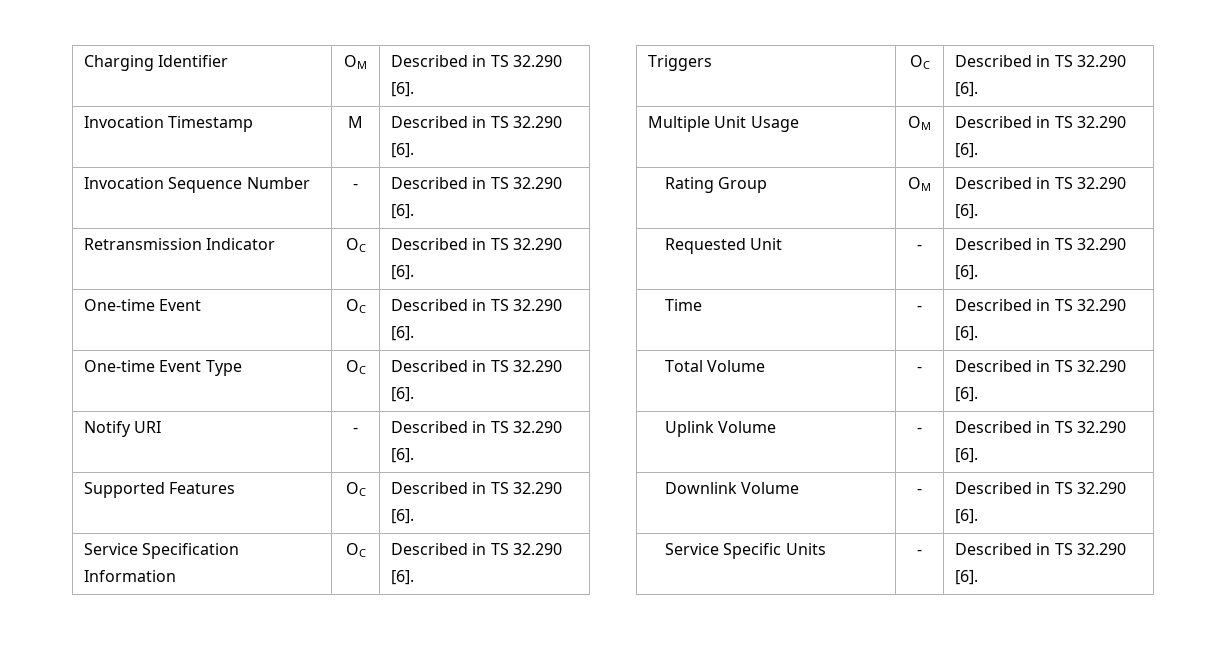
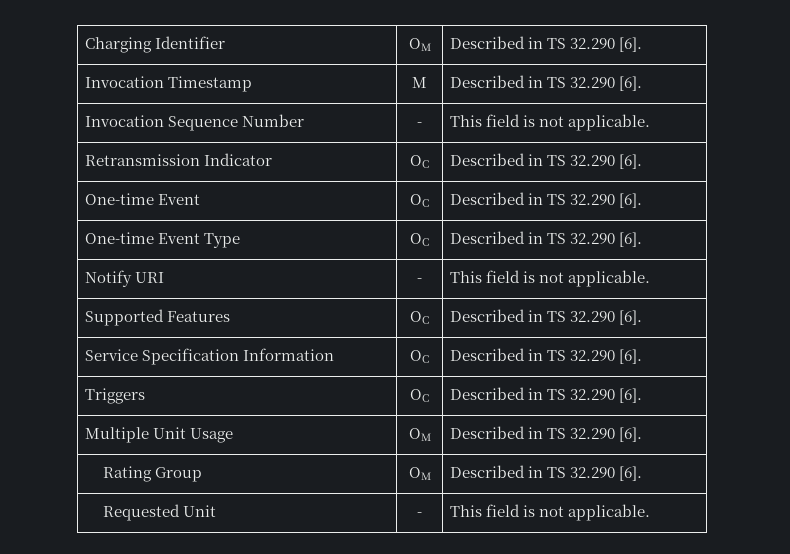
- Invocation Sequence Number | - | Described in TS 32.290 [6].
+ Invocation Sequence Number | - | This field is not applicable.
- Notify URI | - | Described in TS 32.290 [6].
+ Notify URI | - | This field is not applicable.
- Requested Unit | - | Described in TS 32.290 [6].
- Time | - | Described in TS 32.290 [6].
- Total Volume | - | Described in TS 32.290 [6].
- Uplink Volume | - | Described in TS 32.290 [6].
- Downlink Volume | - | Described in TS 32.290 [6].
- Service Specific Units | - | Described in TS 32.290 [6].
+ Requested Unit | - | This field is not applicable.

